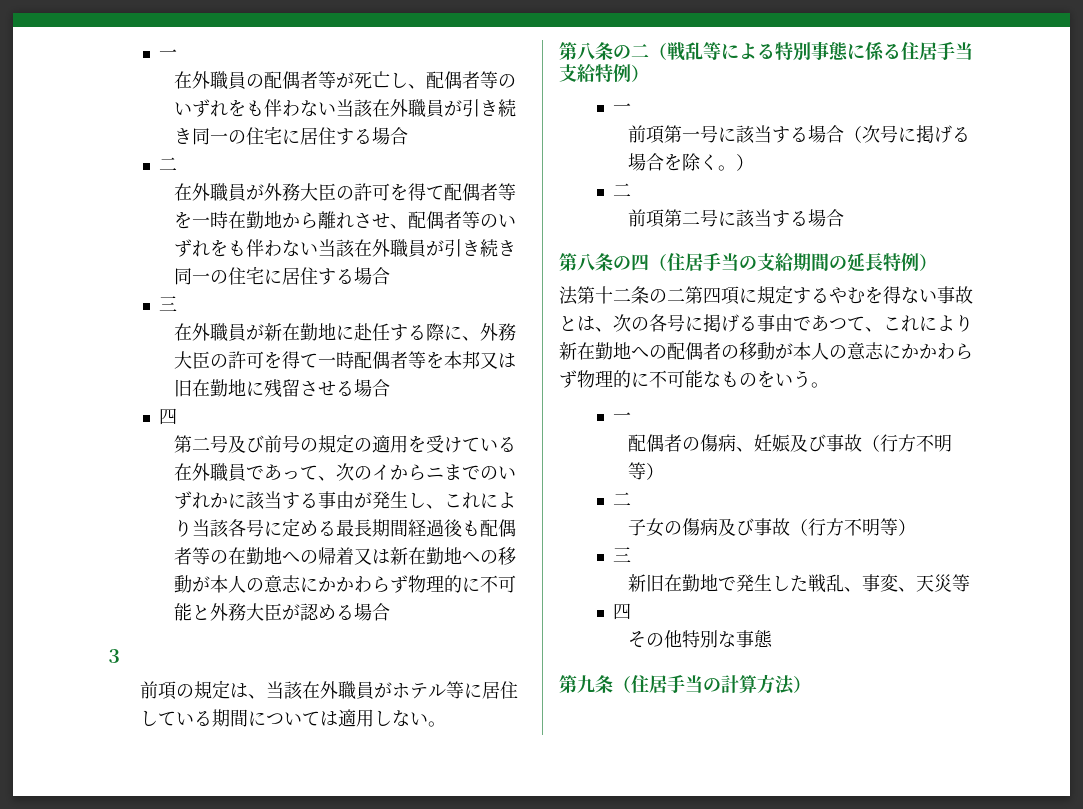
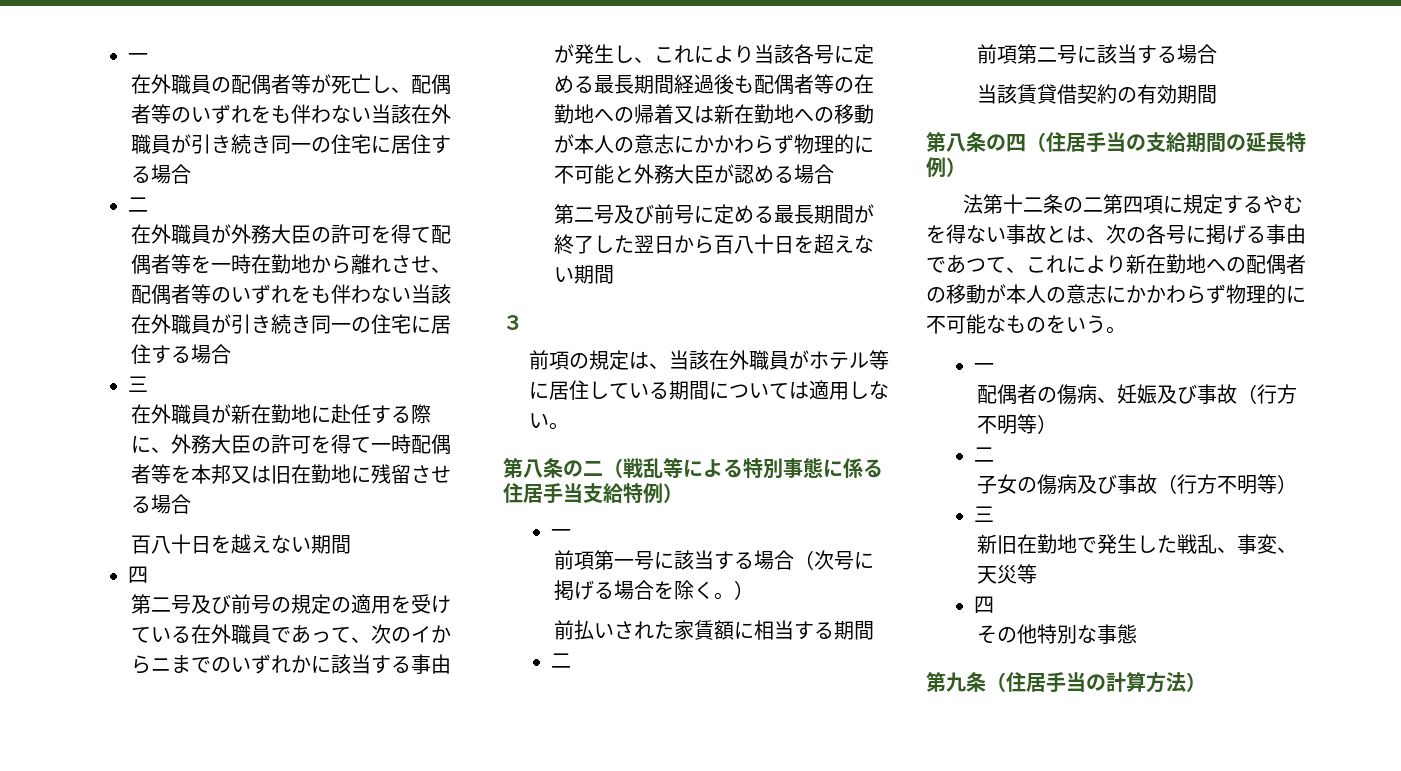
+ 百八十日を越えない期間
+ 第二号及び前号に定める最長期間が終了した翌日から百八十日を超えない期間
+ 前払いされた家賃額に相当する期間
+ 当該賃貸借契約の有効期間

